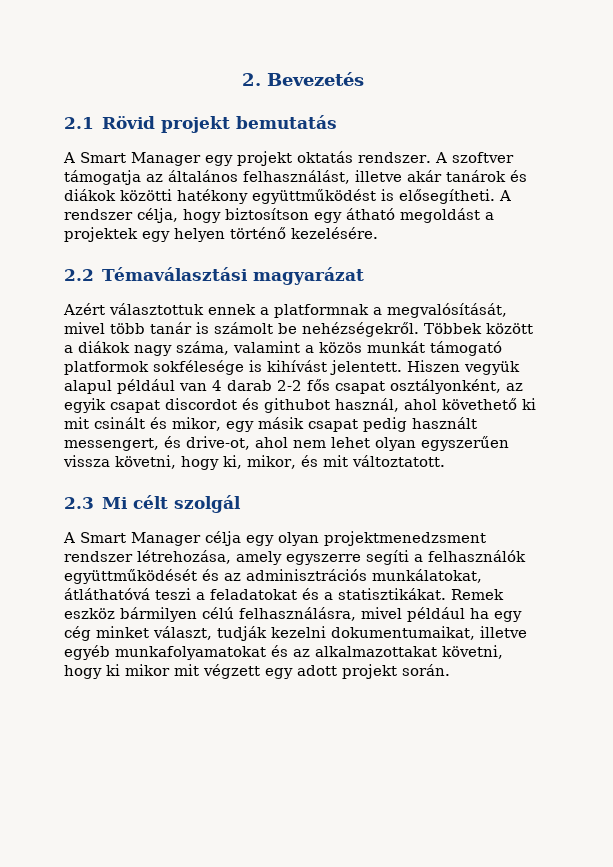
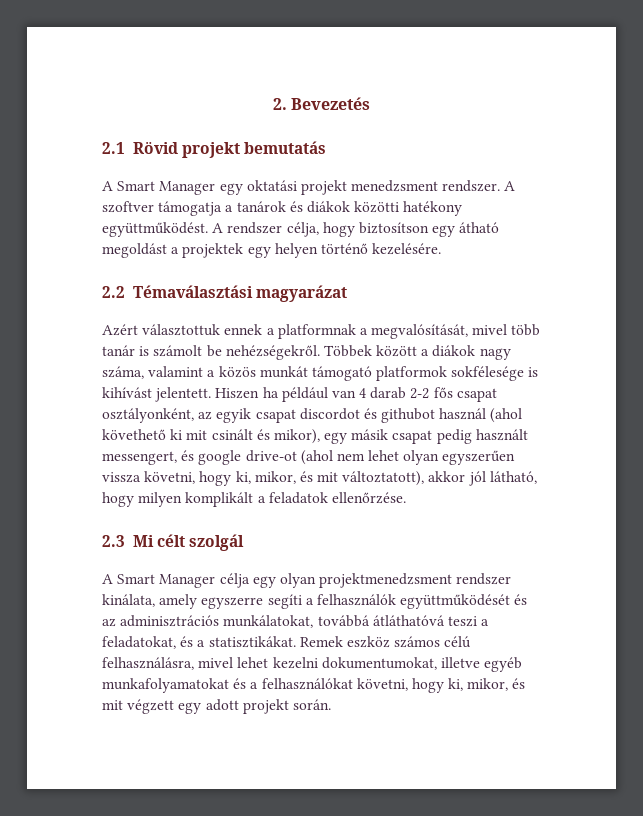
- A Smart Manager egy projekt oktatás rendszer.
+ A Smart Manager egy oktatási projekt menedzsment rendszer.
- A szoftver támogatja az általános felhasználást, illetve akár tanárok és diákok közötti hatékony együttműködést is elősegítheti.
+ A szoftver támogatja a tanárok és diákok közötti hatékony együttműködést.
- Hiszen vegyük alapul például van 4 darab 2-2 fős csapat osztályonként, az egyik csapat discordot és githubot használ, ahol követhető ki mit csinált és mikor, egy másik csapat pedig használt messengert, és drive-ot, ahol nem lehet olyan egyszerűen vissza követni, hogy ki, mikor, és mit változtatott.
+ Hiszen ha például van 4 darab 2-2 fős csapat osztályonként, az egyik csapat discordot és githubot használ (ahol követhető ki mit csinált és mikor), egy másik csapat pedig használt messengert, és google drive-ot (ahol nem lehet olyan egyszerűen vissza követni, hogy ki, mikor, és mit változtatott), akkor jól látható, hogy milyen komplikált a feladatok ellenőrzése.
- A Smart Manager célja egy olyan projektmenedzsment rendszer létrehozása, amely egyszerre segíti a felhasználók együttműködését és az adminisztrációs munkálatokat, átláthatóvá teszi a feladatokat és a statisztikákat.
+ A Smart Manager célja egy olyan projektmenedzsment rendszer kinálata, amely egyszerre segíti a felhasználók együttműködését és az adminisztrációs munkálatokat, továbbá átláthatóvá teszi a feladatokat, és a statisztikákat.
- Remek eszköz bármilyen célú felhasználásra, mivel például ha egy cég minket választ, tudják kezelni dokumentumaikat, illetve egyéb munkafolyamatokat és az alkalmazottakat követni, hogy ki mikor mit végzett egy adott projekt során.
+ Remek eszköz számos célú felhasználásra, mivel lehet kezelni dokumentumokat, illetve egyéb munkafolyamatokat és a felhasználókat követni, hogy ki, mikor, és mit végzett egy adott projekt során.

